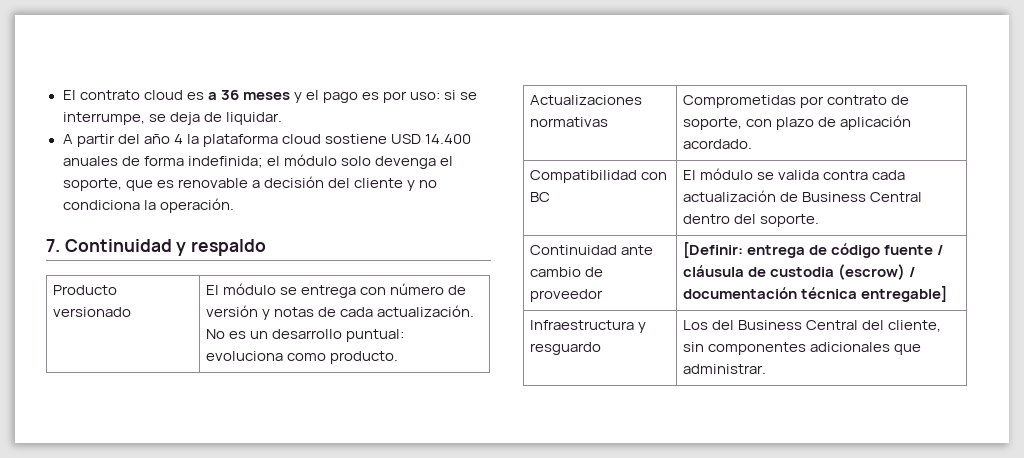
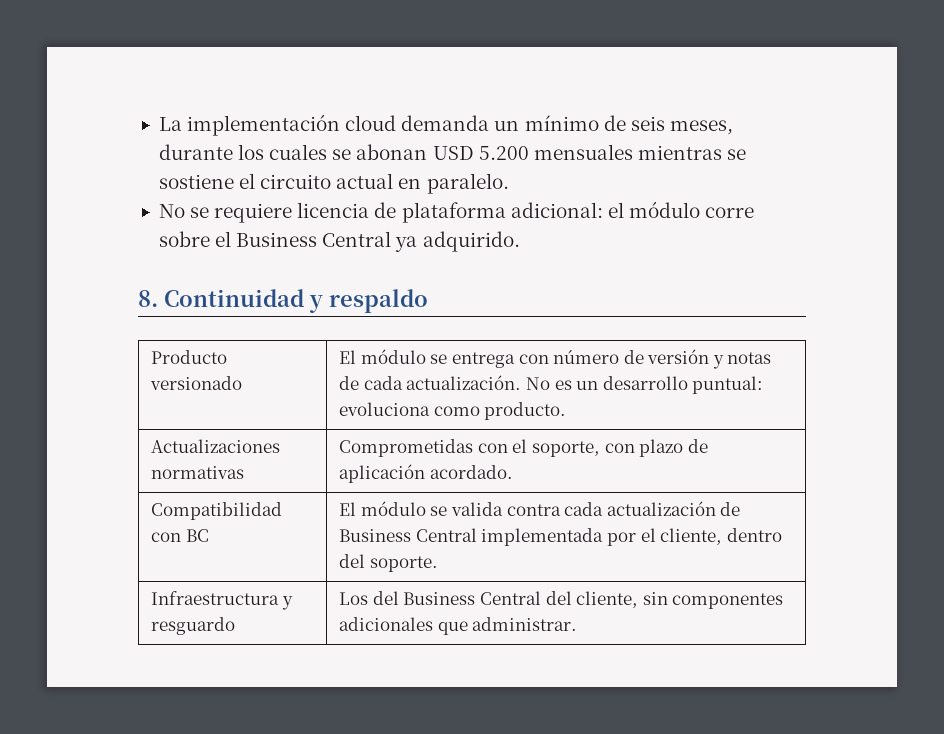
- El contrato cloud es a 36 meses y el pago es por uso: si se interrumpe, se deja de liquidar.
- A partir del año 4 la plataforma cloud sostiene USD 14.400 anuales de forma indefinida; el módulo solo devenga el soporte, que es renovable a decisión del cliente y no condiciona la operación.
- 7. Continuidad y respaldo
+ La implementación cloud demanda un mínimo de seis meses, durante los cuales se abonan USD 5.200 mensuales mientras se sostiene el circuito actual en paralelo.
+ No se requiere licencia de plataforma adicional: el módulo corre sobre el Business Central ya adquirido.
+ 8. Continuidad y respaldo
- Actualizaciones normativas | Comprometidas por contrato de soporte, con plazo de aplicación acordado.
+ Actualizaciones normativas | Comprometidas con el soporte, con plazo de aplicación acordado.
- Compatibilidad con BC | El módulo se valida contra cada actualización de Business Central dentro del soporte.
+ Compatibilidad con BC | El módulo se valida contra cada actualización de Business Central implementada por el cliente, dentro del soporte.
- Continuidad ante cambio de proveedor | [Definir: entrega de código fuente / cláusula de custodia (escrow) / documentación técnica entregable]

